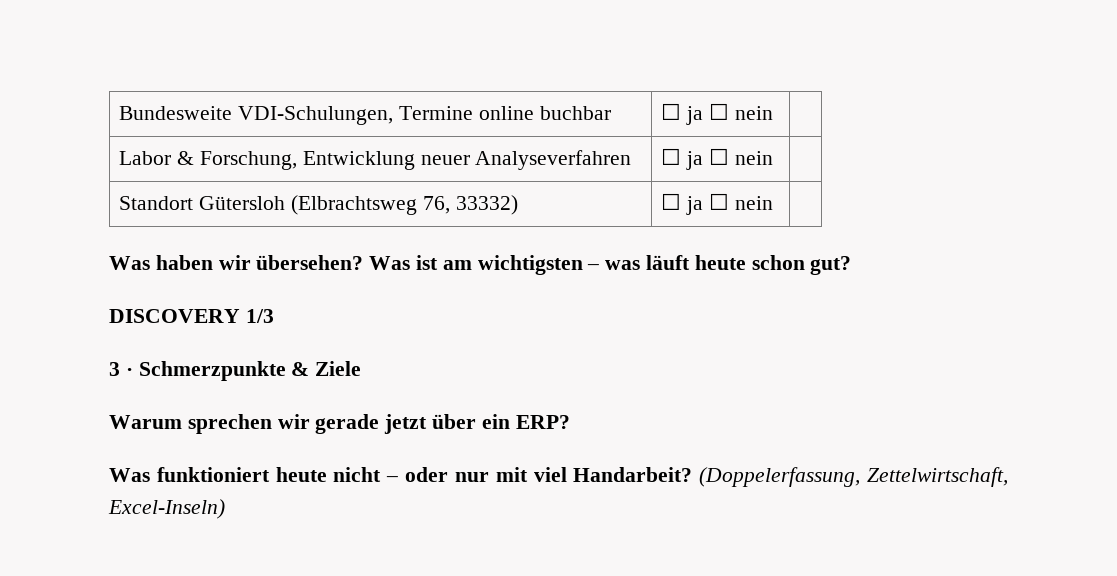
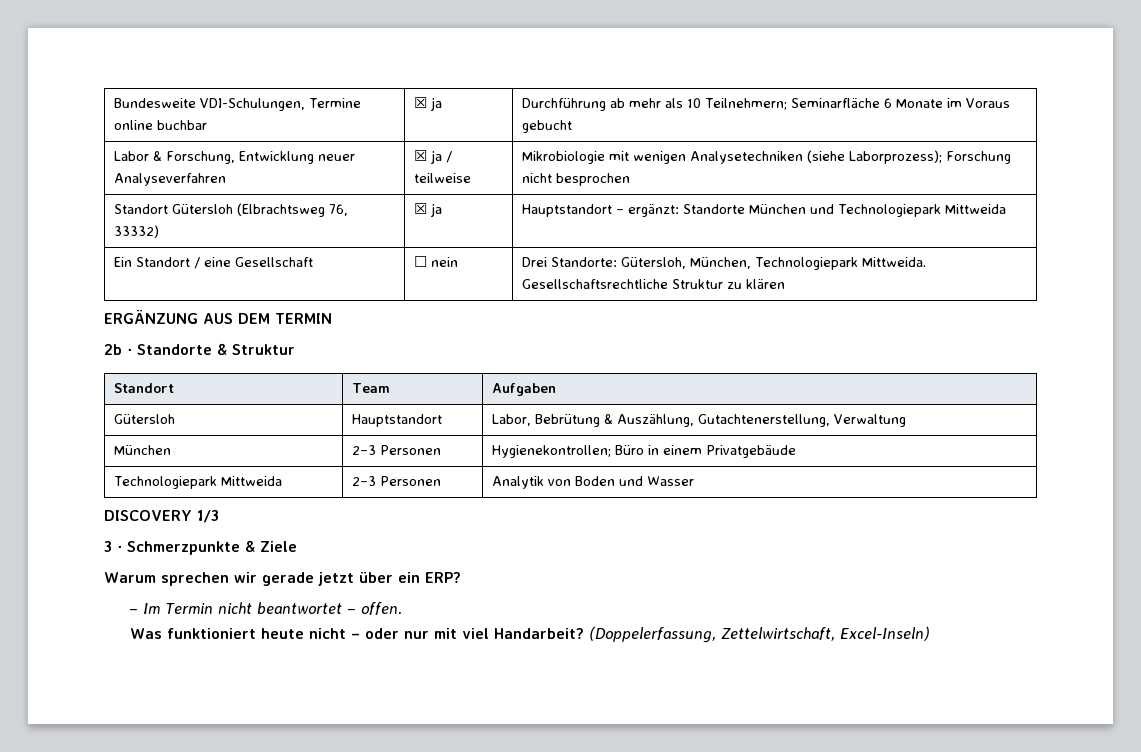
- Bundesweite VDI-Schulungen, Termine online buchbar | ☐ ja ☐ nein |
+ Bundesweite VDI-Schulungen, Termine online buchbar | ☒ ja | Durchführung ab mehr als 10 Teilnehmern; Seminarfläche 6 Monate im Voraus gebucht
- Labor & Forschung, Entwicklung neuer Analyseverfahren | ☐ ja ☐ nein |
+ Labor & Forschung, Entwicklung neuer Analyseverfahren | ☒ ja / teilweise | Mikrobiologie mit wenigen Analysetechniken (siehe Laborprozess); Forschung nicht besprochen
- Standort Gütersloh (Elbrachtsweg 76, 33332) | ☐ ja ☐ nein |
- Was haben wir übersehen? Was ist am wichtigsten – was läuft heute schon gut?
+ Standort Gütersloh (Elbrachtsweg 76, 33332) | ☒ ja | Hauptstandort – ergänzt: Standorte München und Technologiepark Mittweida
+ Ein Standort / eine Gesellschaft | ☐ nein | Drei Standorte: Gütersloh, München, Technologiepark Mittweida. Gesellschaftsrechtliche Struktur zu klären
+ ERGÄNZUNG AUS DEM TERMIN
+ 2b · Standorte & Struktur
+ Standort | Team | Aufgaben
+ Gütersloh | Hauptstandort | Labor, Bebrütung & Auszählung, Gutachtenerstellung, Verwaltung
+ München | 2–3 Personen | Hygienekontrollen; Büro in einem Privatgebäude
+ Technologiepark Mittweida | 2–3 Personen | Analytik von Boden und Wasser
+ – Im Termin nicht beantwortet – offen.

